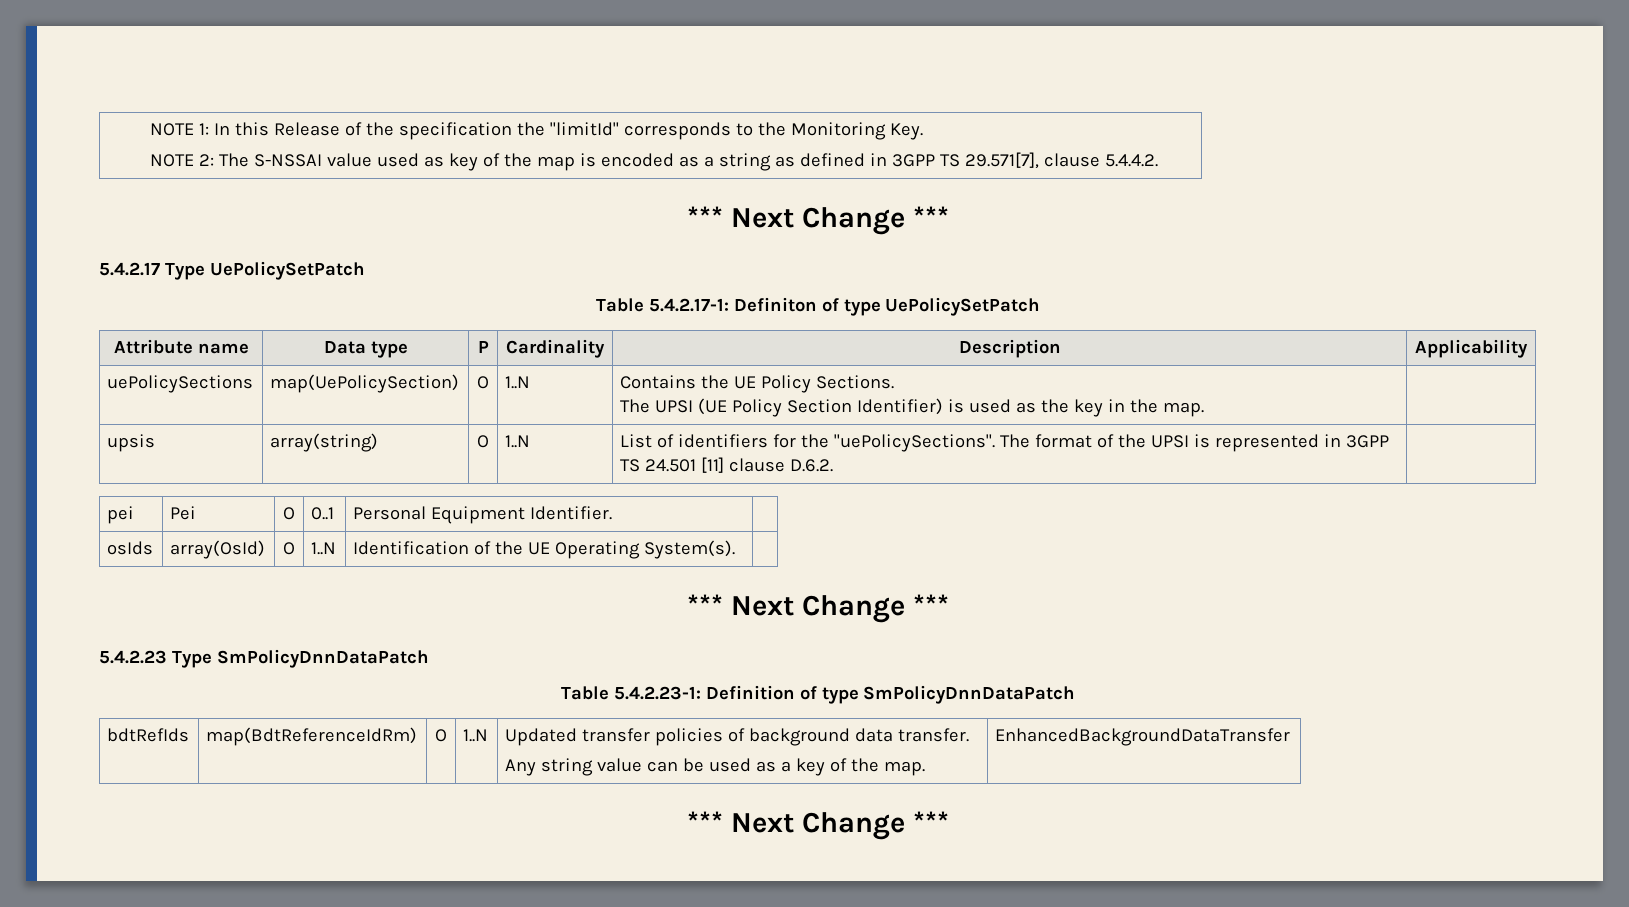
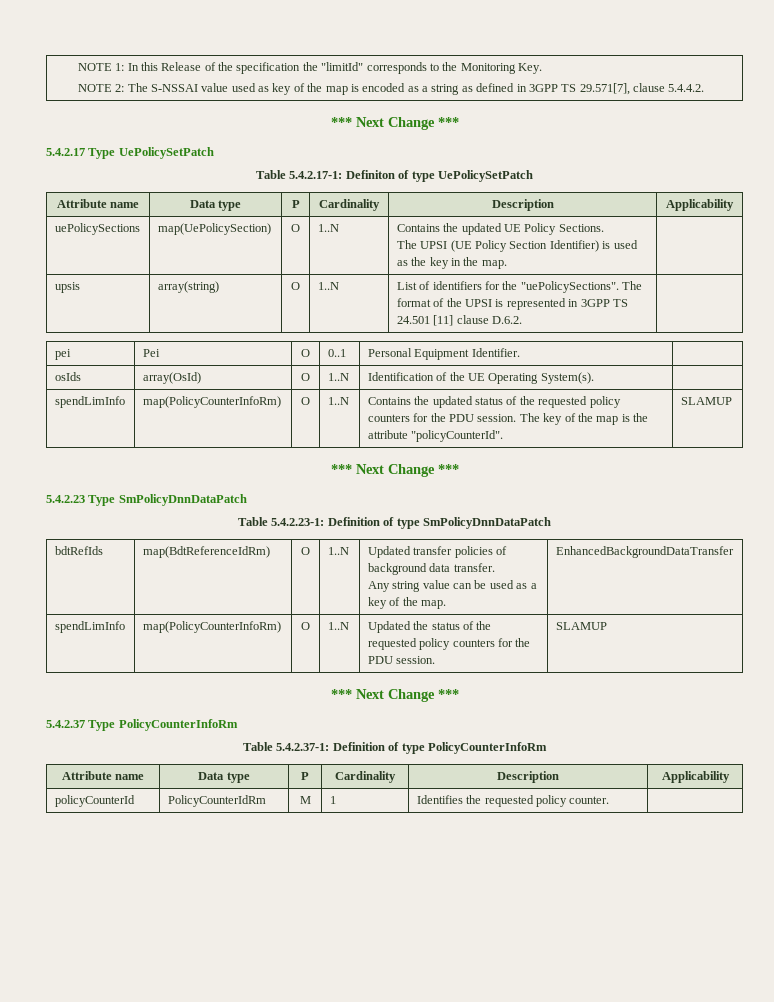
- uePolicySections | map(UePolicySection) | O | 1..N | Contains the UE Policy Sections.
+ uePolicySections | map(UePolicySection) | O | 1..N | Contains the updated UE Policy Sections.
+ spendLimInfo | map(PolicyCounterInfoRm) | O | 1..N | Contains the updated status of the requested policy counters for the PDU session. The key of the map is the attribute "policyCounterId". | SLAMUP
  bdtRefIds | map(BdtReferenceIdRm) | O | 1..N | Updated transfer policies of background data transfer.
  Any string value can be used as a key of the map. | EnhancedBackgroundDataTransfer
+ spendLimInfo | map(PolicyCounterInfoRm) | O | 1..N | Updated the status of the requested policy counters for the PDU session. | SLAMUP
  *** Next Change ***
+ 5.4.2.37 Type PolicyCounterInfoRm
+ Table 5.4.2.37-1: Definition of type PolicyCounterInfoRm
+ Attribute name | Data type | P | Cardinality | Description | Applicability
+ policyCounterId | PolicyCounterIdRm | M | 1 | Identifies the requested policy counter. |

